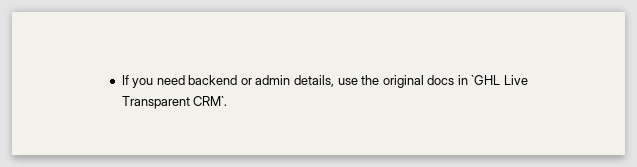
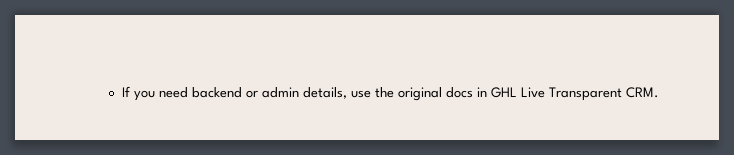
- If you need backend or admin details, use the original docs in `GHL Live Transparent CRM`.
+ If you need backend or admin details, use the original docs in GHL Live Transparent CRM.

